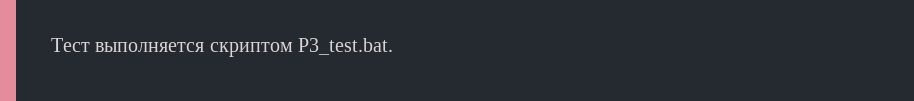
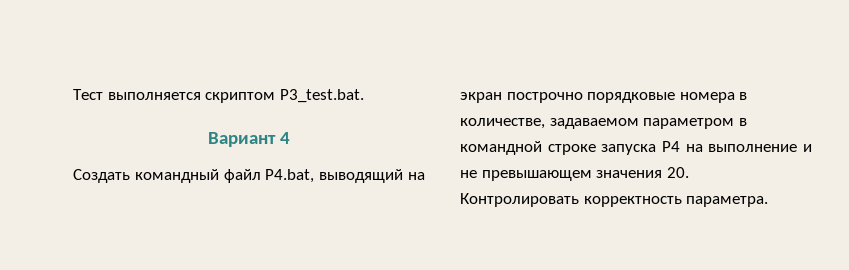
+ Вариант 4
+ Создать командный файл P4.bat, выводящий на экран построчно порядковые номера в количестве, задаваемом параметром в командной строке запуска P4 на выполнение и не превышающем значения 20. Контролировать корректность параметра.

